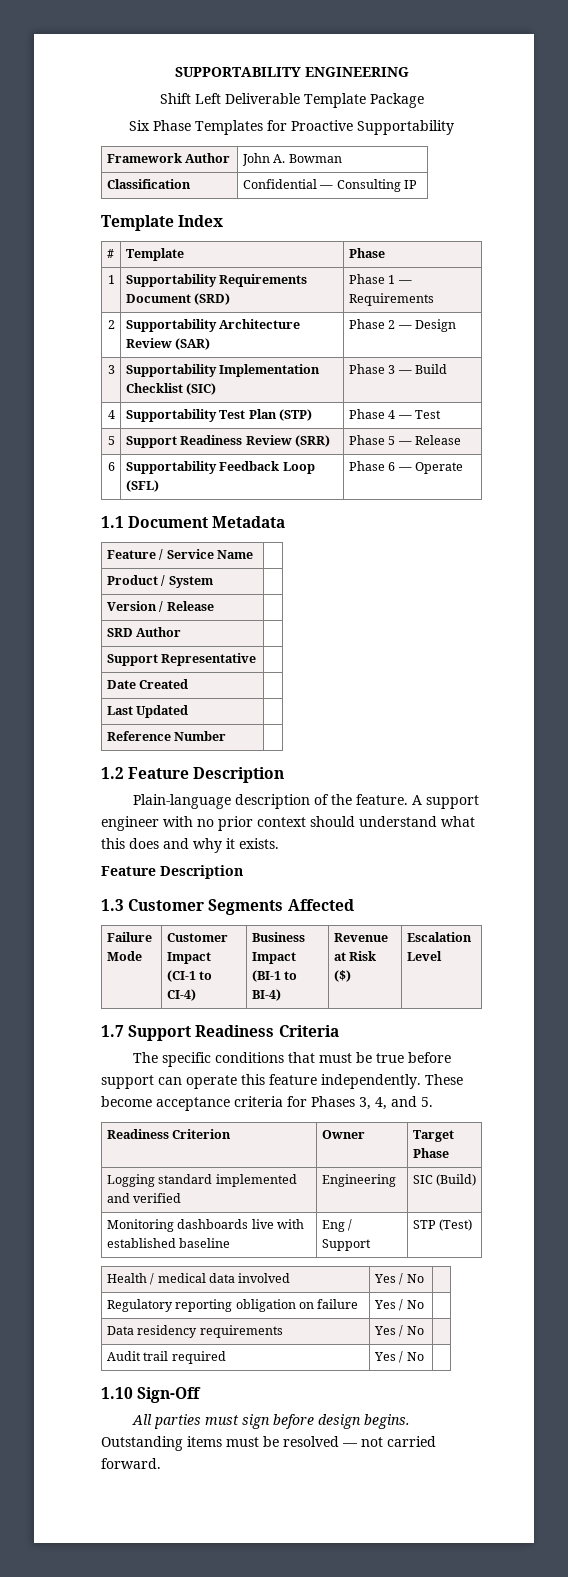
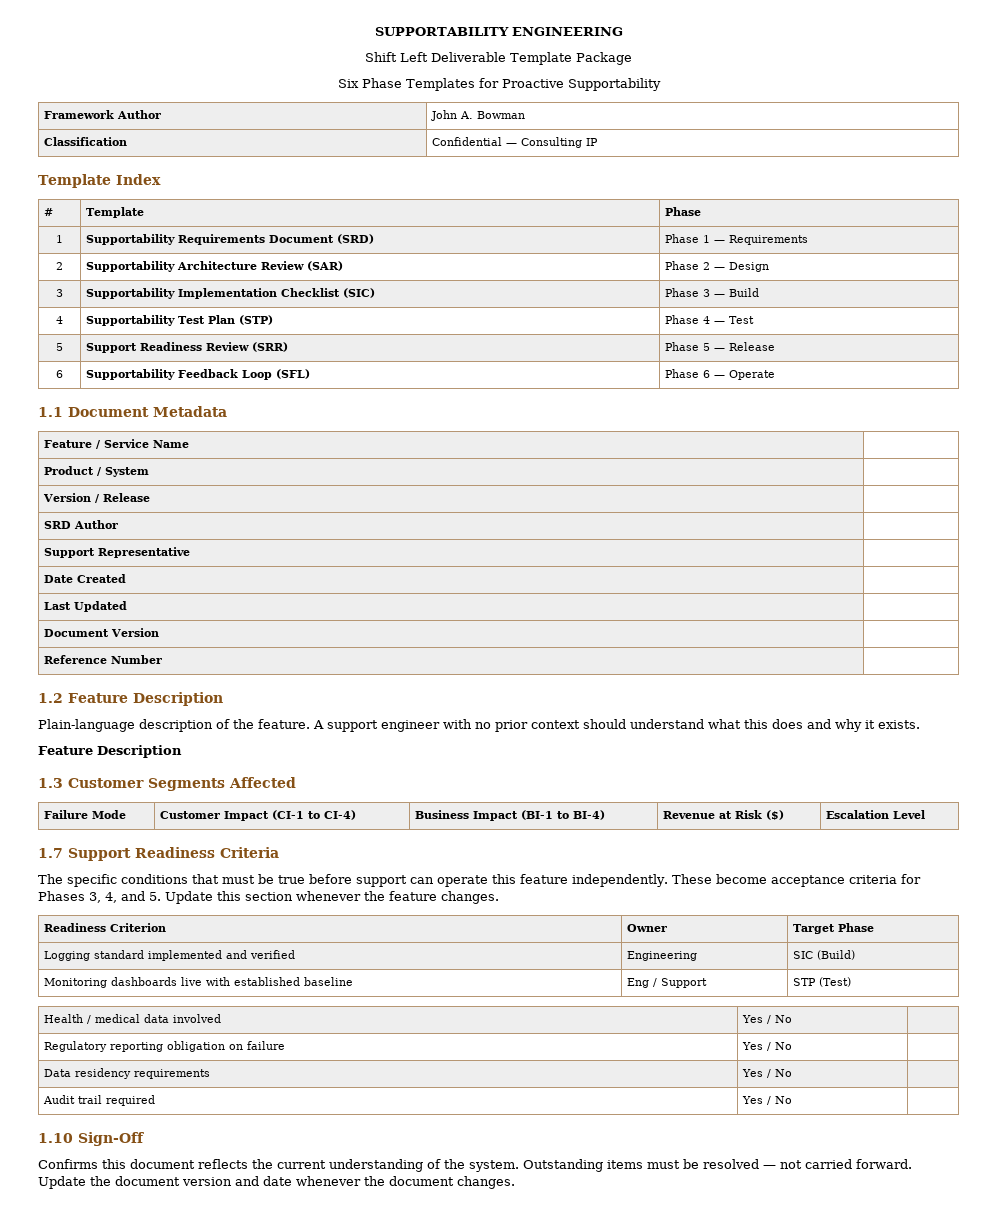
+ Document Version |
- These become acceptance criteria for Phases 3, 4, and 5.
+ These become acceptance criteria for Phases 3, 4, and 5. Update this section whenever the feature changes.
- All parties must sign before design begins.
+ Confirms this document reflects the current understanding of the system.
+ Update the document version and date whenever the document changes.

